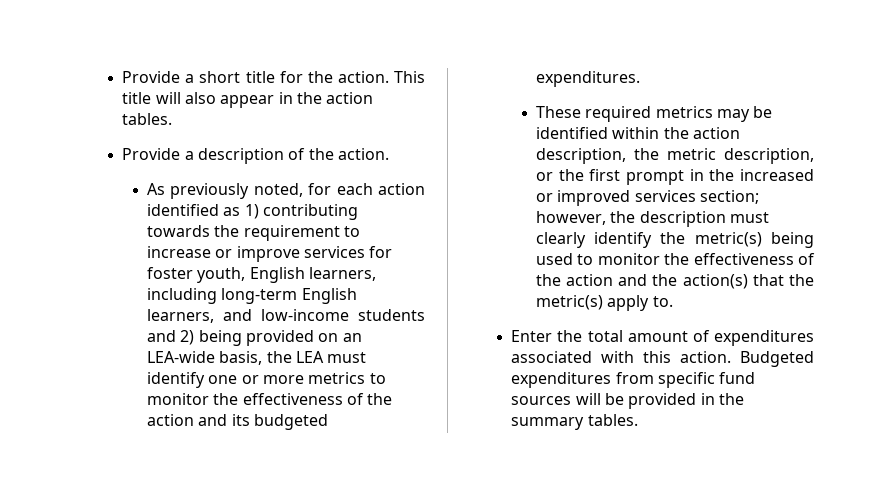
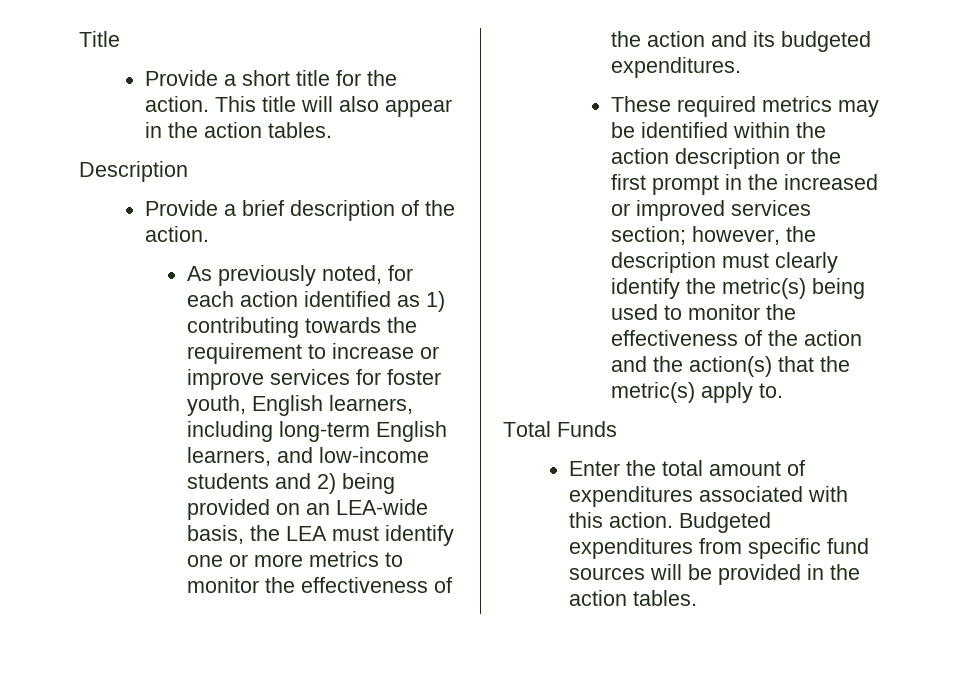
+ Title
- Provide a description of the action.
+ Description
+ Provide a brief description of the action.
- These required metrics may be identified within the action description, the metric description, or the first prompt in the increased or improved services section; however, the description must clearly identify the metric(s) being used to monitor the effectiveness of the action and the action(s) that the metric(s) apply to.
+ These required metrics may be identified within the action description or the first prompt in the increased or improved services section; however, the description must clearly identify the metric(s) being used to monitor the effectiveness of the action and the action(s) that the metric(s) apply to.
+ Total Funds
- Budgeted expenditures from specific fund sources will be provided in the summary tables.
+ Budgeted expenditures from specific fund sources will be provided in the action tables.

